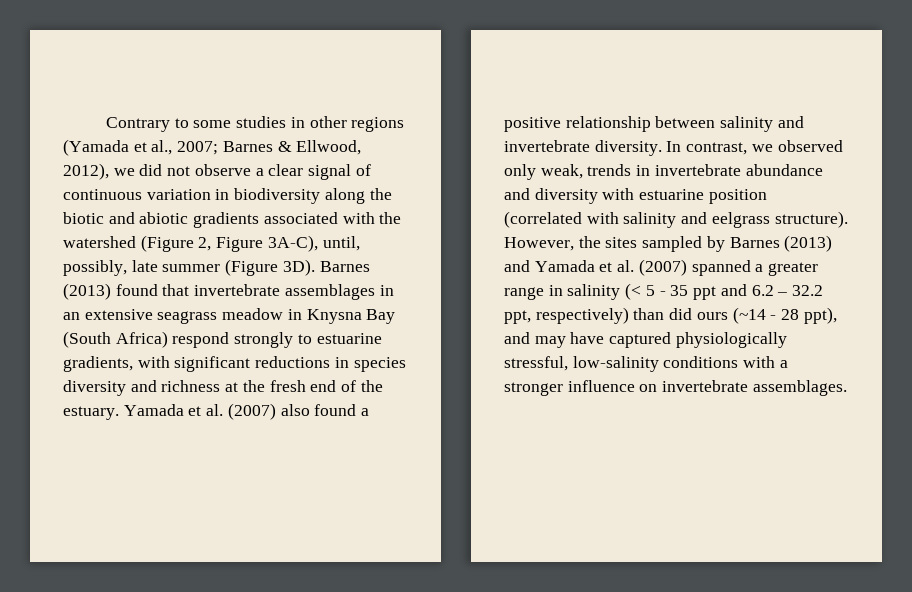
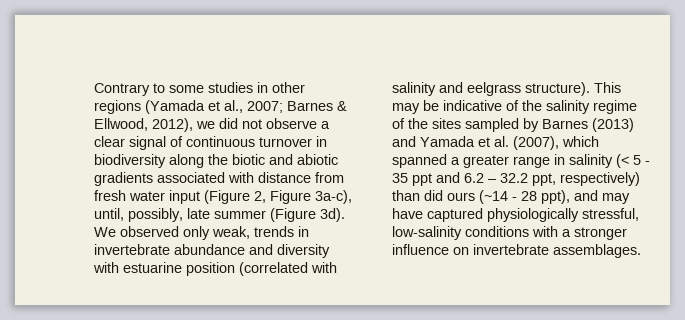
- Contrary to some studies in other regions (Yamada et al., 2007; Barnes & Ellwood, 2012), we did not observe a clear signal of continuous variation in biodiversity along the biotic and abiotic gradients associated with the watershed (Figure 2, Figure 3A-C), until, possibly, late summer (Figure 3D). Barnes (2013) found that invertebrate assemblages in an extensive seagrass meadow in Knysna Bay (South Africa) respond strongly to estuarine gradients, with significant reductions in species diversity and richness at the fresh end of the estuary. Yamada et al. (2007) also found a positive relationship between salinity and invertebrate diversity. In contrast, we observed only weak, trends in invertebrate abundance and diversity with estuarine position (correlated with salinity and eelgrass structure).
+ Contrary to some studies in other regions (Yamada et al., 2007; Barnes & Ellwood, 2012), we did not observe a clear signal of continuous turnover in biodiversity along the biotic and abiotic gradients associated with distance from fresh water input (Figure 2, Figure 3a-c), until, possibly, late summer (Figure 3d). We observed only weak, trends in invertebrate abundance and diversity with estuarine position (correlated with salinity and eelgrass structure).
- However, the sites sampled by Barnes (2013) and Yamada et al. (2007) spanned a greater range in salinity (< 5 - 35 ppt and 6.2 – 32.2 ppt, respectively) than did ours (~14 - 28 ppt), and may have captured physiologically stressful, low-salinity conditions with a stronger influence on invertebrate assemblages.
+ This may be indicative of the salinity regime of the sites sampled by Barnes (2013) and Yamada et al. (2007), which spanned a greater range in salinity (< 5 - 35 ppt and 6.2 – 32.2 ppt, respectively) than did ours (~14 - 28 ppt), and may have captured physiologically stressful, low-salinity conditions with a stronger influence on invertebrate assemblages.

